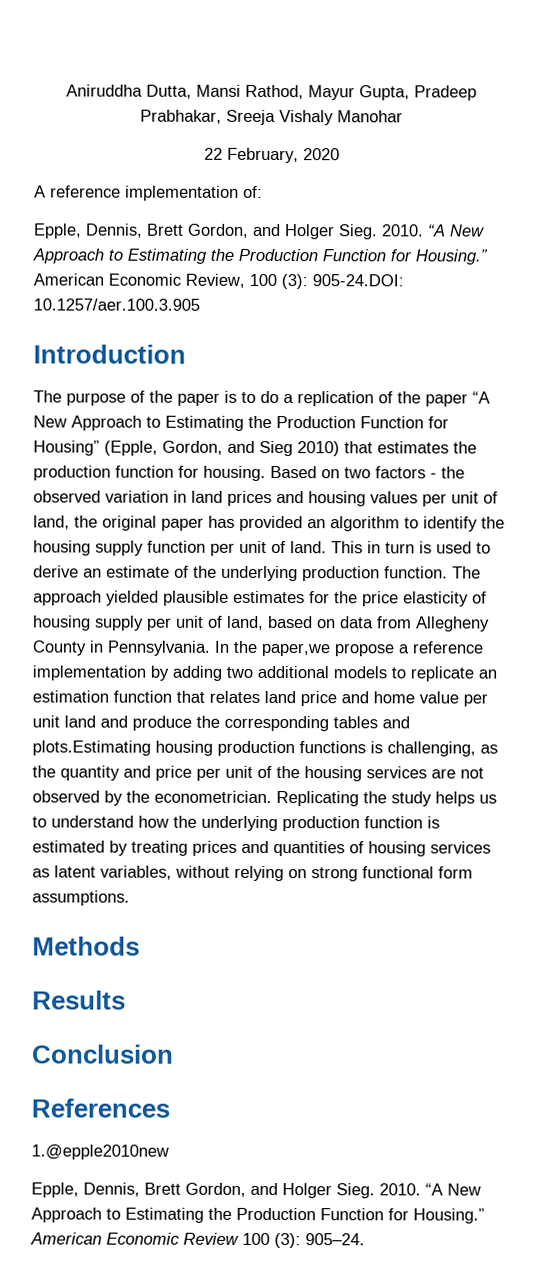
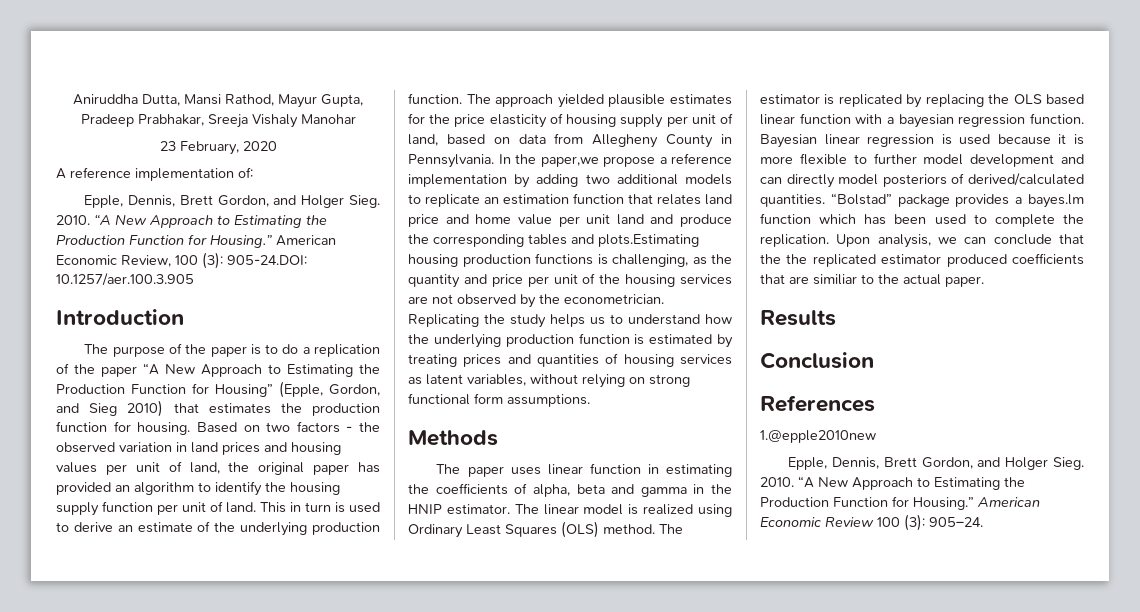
- 22 February, 2020
+ 23 February, 2020
+ The paper uses linear function in estimating the coefficients of alpha, beta and gamma in the HNIP estimator. The linear model is realized using Ordinary Least Squares (OLS) method. The estimator is replicated by replacing the OLS based linear function with a bayesian regression function. Bayesian linear regression is used because it is more flexible to further model development and can directly model posteriors of derived/calculated quantities. “Bolstad” package provides a bayes.lm function which has been used to complete the replication. Upon analysis, we can conclude that the the replicated estimator produced coefficients that are similiar to the actual paper.

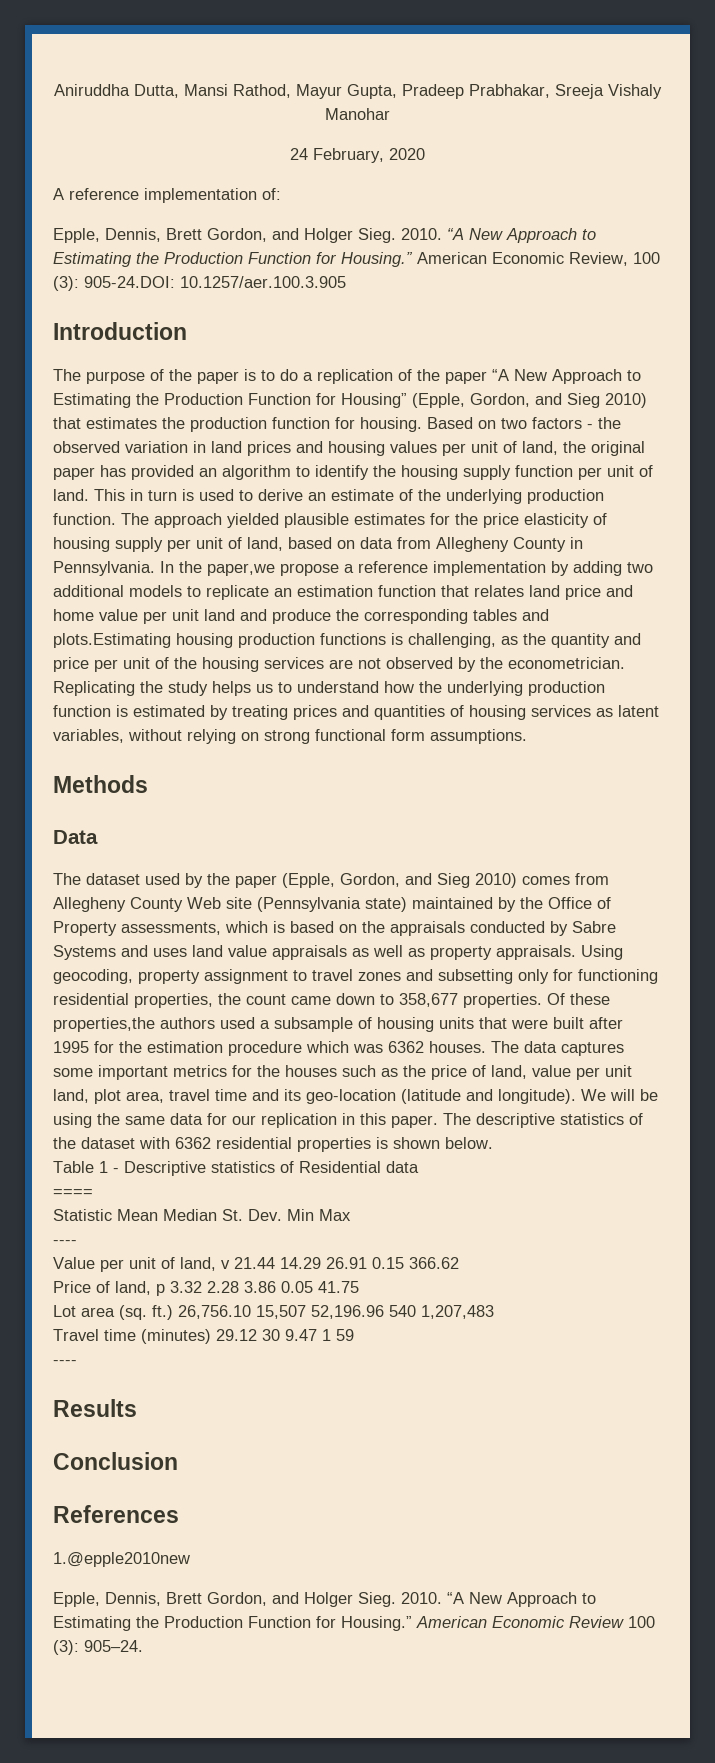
- 23 February, 2020
+ 24 February, 2020
- The paper uses linear function in estimating the coefficients of alpha, beta and gamma in the HNIP estimator. The linear model is realized using Ordinary Least Squares (OLS) method. The estimator is replicated by replacing the OLS based linear function with a bayesian regression function. Bayesian linear regression is used because it is more flexible to further model development and can directly model posteriors of derived/calculated quantities. “Bolstad” package provides a bayes.lm function which has been used to complete the replication. Upon analysis, we can conclude that the the replicated estimator produced coefficients that are similiar to the actual paper.
+ Data
+ The dataset used by the paper (Epple, Gordon, and Sieg 2010) comes from Allegheny County Web site (Pennsylvania state) maintained by the Office of Property assessments, which is based on the appraisals conducted by Sabre Systems and uses land value appraisals as well as property appraisals. Using geocoding, property assignment to travel zones and subsetting only for functioning residential properties, the count came down to 358,677 properties. Of these properties,the authors used a subsample of housing units that were built after 1995 for the estimation procedure which was 6362 houses. The data captures some important metrics for the houses such as the price of land, value per unit land, plot area, travel time and its geo-location (latitude and longitude). We will be using the same data for our replication in this paper. The descriptive statistics of the dataset with 6362 residential properties is shown below.
+ Table 1 - Descriptive statistics of Residential data
+ ====
+ Statistic Mean Median St. Dev. Min Max
+ ----
+ Value per unit of land, v 21.44 14.29 26.91 0.15 366.62
+ Price of land, p 3.32 2.28 3.86 0.05 41.75
+ Lot area (sq. ft.) 26,756.10 15,507 52,196.96 540 1,207,483
+ Travel time (minutes) 29.12 30 9.47 1 59
+ ----

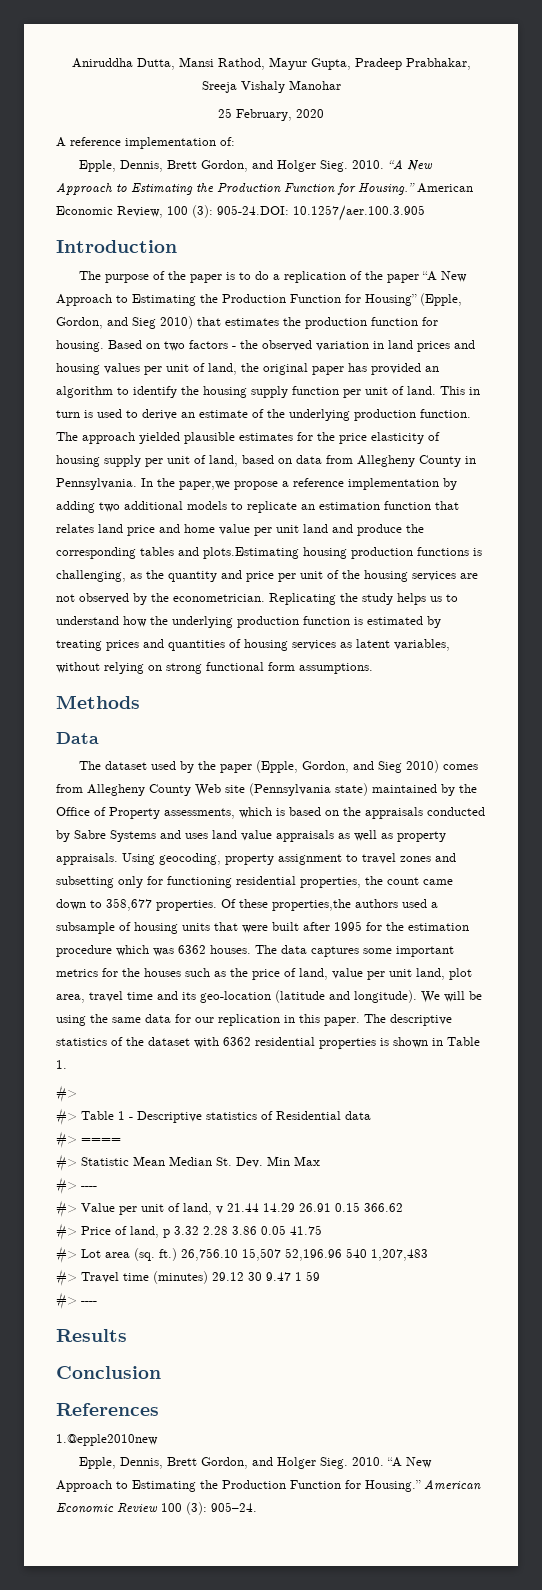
- 24 February, 2020
+ 25 February, 2020
- The descriptive statistics of the dataset with 6362 residential properties is shown below.
- Table 1 - Descriptive statistics of Residential data
+ The descriptive statistics of the dataset with 6362 residential properties is shown in Table 1.
+ #>
+ #> Table 1 - Descriptive statistics of Residential data
- ====
+ #> ====
- Statistic Mean Median St. Dev. Min Max
- ----
- Value per unit of land, v 21.44 14.29 26.91 0.15 366.62
+ #> Statistic Mean Median St. Dev. Min Max
+ #> ----
+ #> Value per unit of land, v 21.44 14.29 26.91 0.15 366.62
- Price of land, p 3.32 2.28 3.86 0.05 41.75
+ #> Price of land, p 3.32 2.28 3.86 0.05 41.75
- Lot area (sq. ft.)
+ #> Lot area (sq. ft.)
- Travel time (minutes) 29.12 30 9.47 1 59
- ----
+ #> Travel time (minutes) 29.12 30 9.47 1 59
+ #> ----

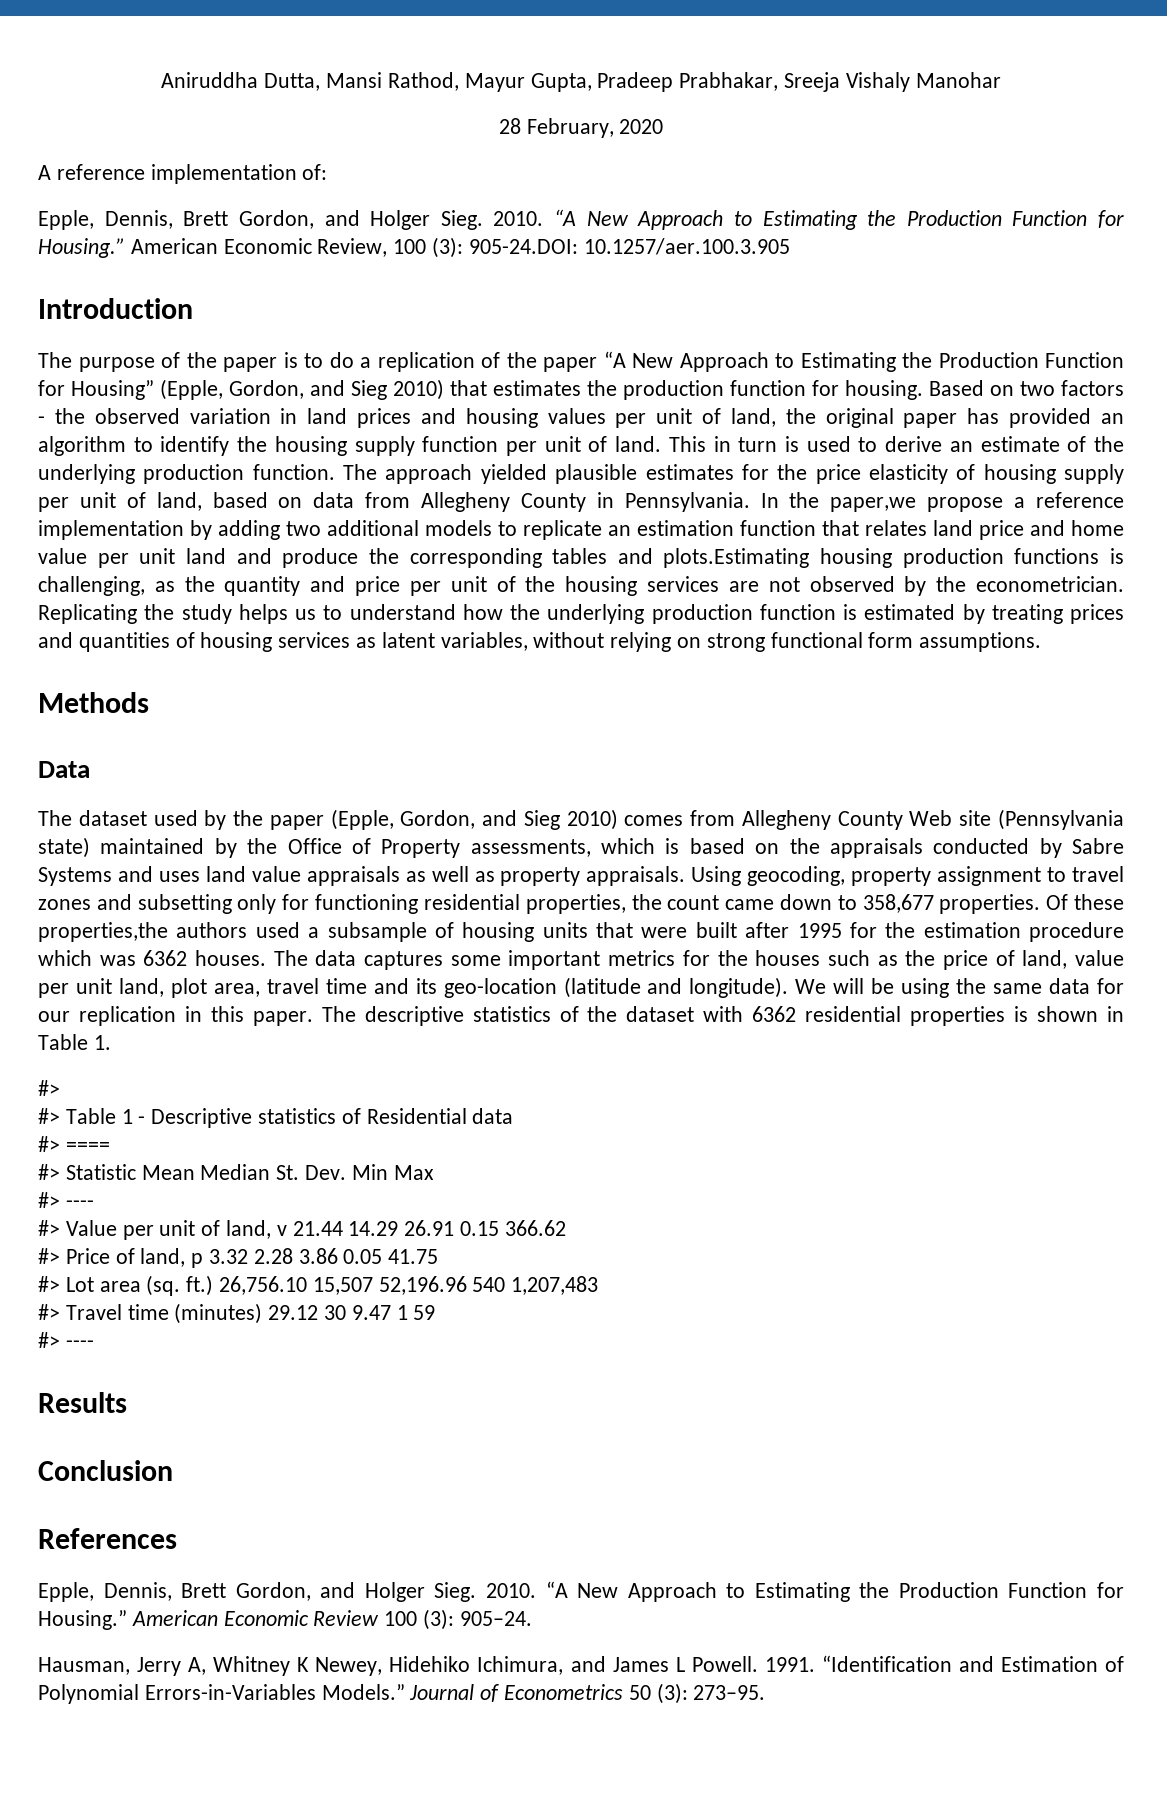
- 25 February, 2020
+ 28 February, 2020
- 1.@epple2010new
+ Hausman, Jerry A, Whitney K Newey, Hidehiko Ichimura, and James L Powell. 1991. “Identification and Estimation of Polynomial Errors-in-Variables Models.” Journal of Econometrics 50 (3): 273–95.

